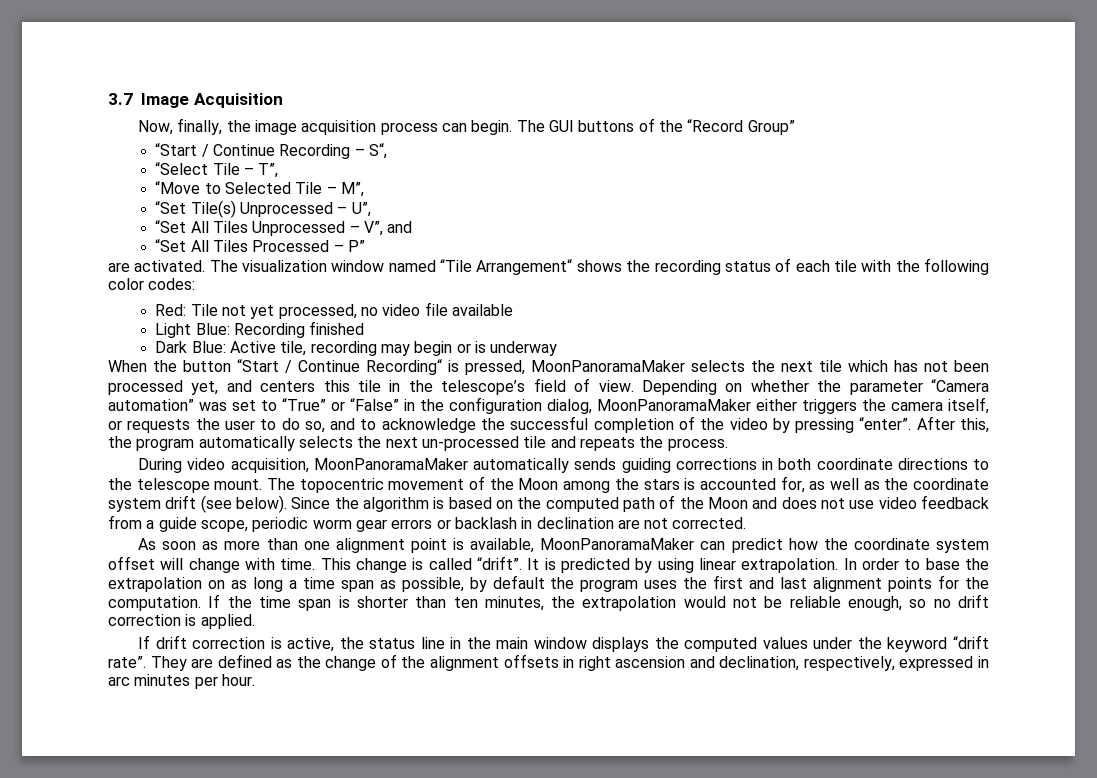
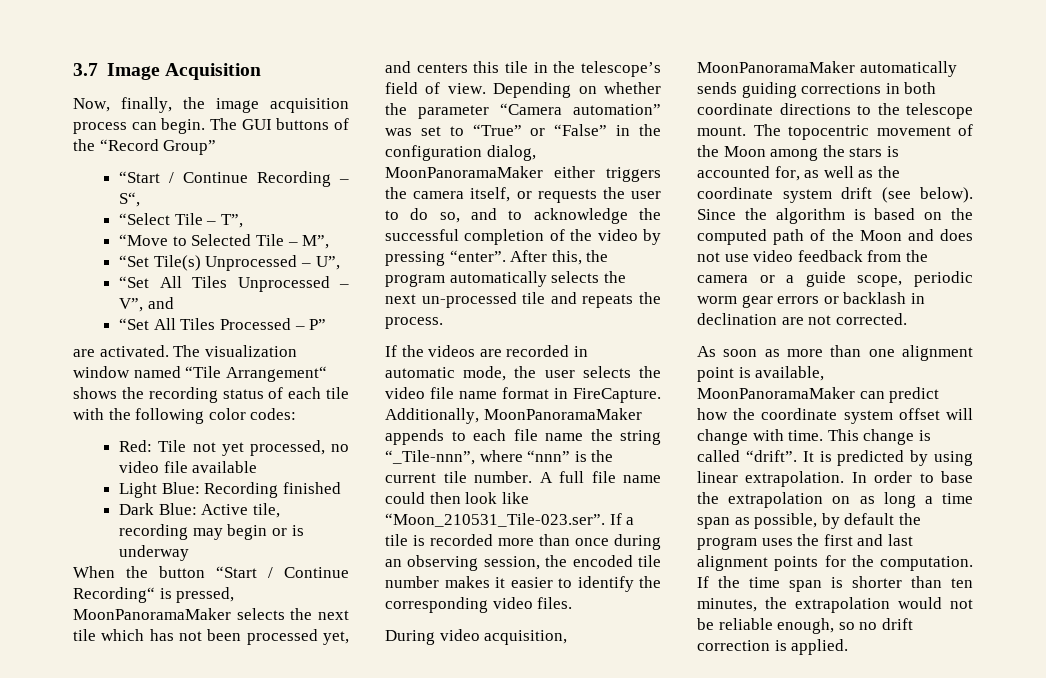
+ If the videos are recorded in automatic mode, the user selects the video file name format in FireCapture. Additionally, MoonPanoramaMaker appends to each file name the string “_Tile-nnn”, where “nnn” is the current tile number. A full file name could then look like “Moon_210531_Tile-023.ser”. If a tile is recorded more than once during an observing session, the encoded tile number makes it easier to identify the corresponding video files.
- Since the algorithm is based on the computed path of the Moon and does not use video feedback from a guide scope, periodic worm gear errors or backlash in declination are not corrected.
+ Since the algorithm is based on the computed path of the Moon and does not use video feedback from the camera or a guide scope, periodic worm gear errors or backlash in declination are not corrected.
- If drift correction is active, the status line in the main window displays the computed values under the keyword “drift rate”. They are defined as the change of the alignment offsets in right ascension and declination, respectively, expressed in arc minutes per hour.

